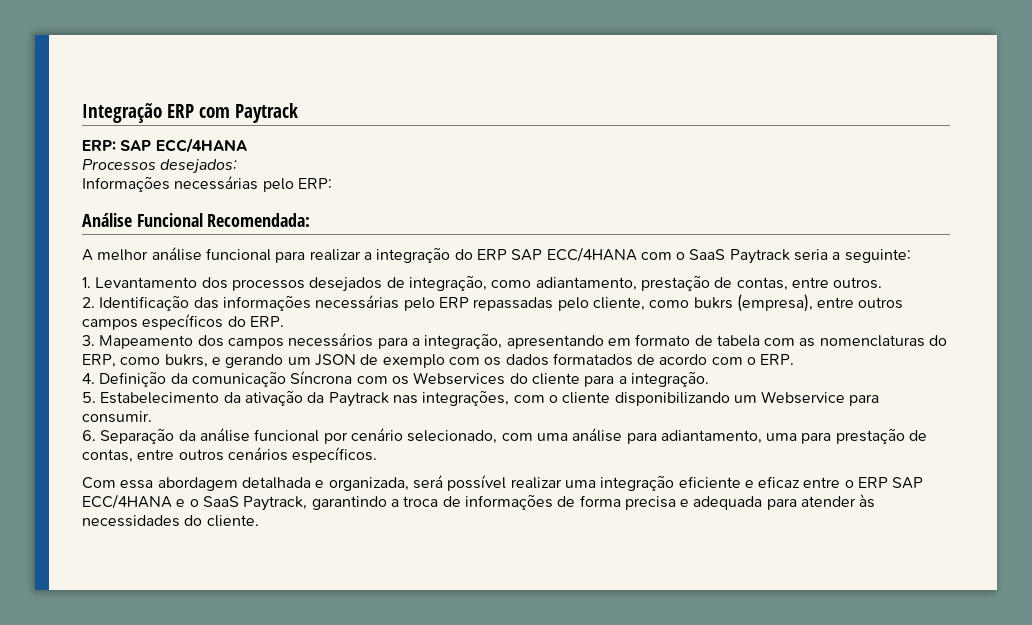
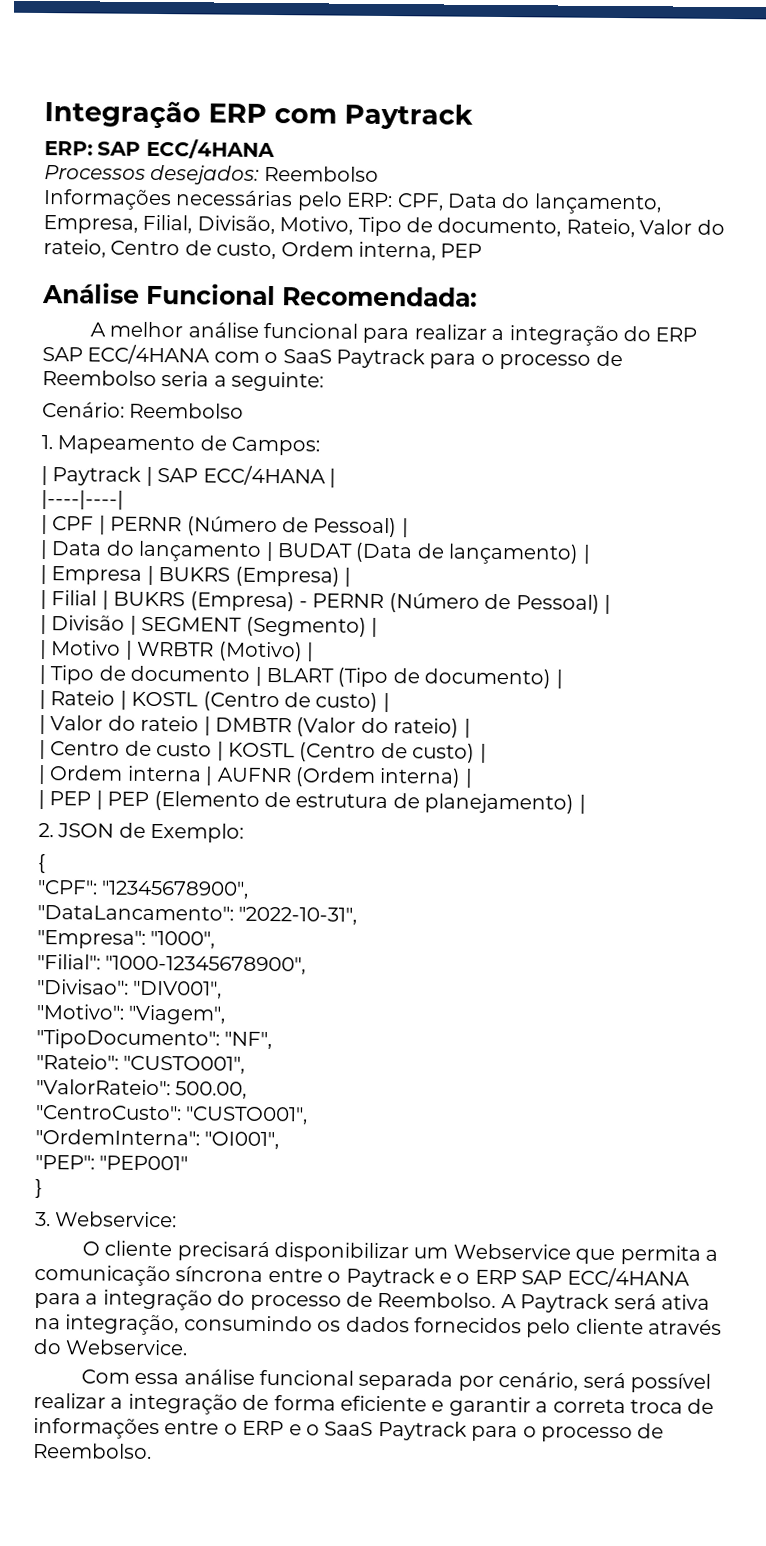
- Processos desejados:
+ Processos desejados: Reembolso
- Informações necessárias pelo ERP:
+ Informações necessárias pelo ERP: CPF, Data do lançamento, Empresa, Filial, Divisão, Motivo, Tipo de documento, Rateio, Valor do rateio, Centro de custo, Ordem interna, PEP
- A melhor análise funcional para realizar a integração do ERP SAP ECC/4HANA com o SaaS Paytrack seria a seguinte:
+ A melhor análise funcional para realizar a integração do ERP SAP ECC/4HANA com o SaaS Paytrack para o processo de Reembolso seria a seguinte:
+ Cenário: Reembolso
- 1. Levantamento dos processos desejados de integração, como adiantamento, prestação de contas, entre outros.
- 2. Identificação das informações necessárias pelo ERP repassadas pelo cliente, como bukrs (empresa), entre outros campos específicos do ERP.
- 3. Mapeamento dos campos necessários para a integração, apresentando em formato de tabela com as nomenclaturas do ERP, como bukrs, e gerando um JSON de exemplo com os dados formatados de acordo com o ERP.
- 4. Definição da comunicação Síncrona com os Webservices do cliente para a integração.
- 5. Estabelecimento da ativação da Paytrack nas integrações, com o cliente disponibilizando um Webservice para consumir.
- 6. Separação da análise funcional por cenário selecionado, com uma análise para adiantamento, uma para prestação de contas, entre outros cenários específicos.
- Com essa abordagem detalhada e organizada, será possível realizar uma integração eficiente e eficaz entre o ERP SAP ECC/4HANA e o SaaS Paytrack, garantindo a troca de informações de forma precisa e adequada para atender às necessidades do cliente.
+ 1. Mapeamento de Campos:
+ | Paytrack | SAP ECC/4HANA |
+ |----|----|
+ | CPF | PERNR (Número de Pessoal) |
+ | Data do lançamento | BUDAT (Data de lançamento) |
+ | Empresa | BUKRS (Empresa) |
+ | Filial | BUKRS (Empresa) - PERNR (Número de Pessoal) |
+ | Divisão | SEGMENT (Segmento) |
+ | Motivo | WRBTR (Motivo) |
+ | Tipo de documento | BLART (Tipo de documento) |
+ | Rateio | KOSTL (Centro de custo) |
+ | Valor do rateio | DMBTR (Valor do rateio) |
+ | Centro de custo | KOSTL (Centro de custo) |
+ | Ordem interna | AUFNR (Ordem interna) |
+ | PEP | PEP (Elemento de estrutura de planejamento) |
+ 2. JSON de Exemplo:
+ {
+ "CPF": "12345678900",
+ "DataLancamento": "2022-10-31",
+ "Empresa": "1000",
+ "Filial": "1000-12345678900",
+ "Divisao": "DIV001",
+ "Motivo": "Viagem",
+ "TipoDocumento": "NF",
+ "Rateio": "CUSTO001",
+ "ValorRateio": 500.00,
+ "CentroCusto": "CUSTO001",
+ "OrdemInterna": "OI001",
+ "PEP": "PEP001"
+ }
+ 3. Webservice:
+ O cliente precisará disponibilizar um Webservice que permita a comunicação síncrona entre o Paytrack e o ERP SAP ECC/4HANA para a integração do processo de Reembolso. A Paytrack será ativa na integração, consumindo os dados fornecidos pelo cliente através do Webservice.
+ Com essa análise funcional separada por cenário, será possível realizar a integração de forma eficiente e garantir a correta troca de informações entre o ERP e o SaaS Paytrack para o processo de Reembolso.

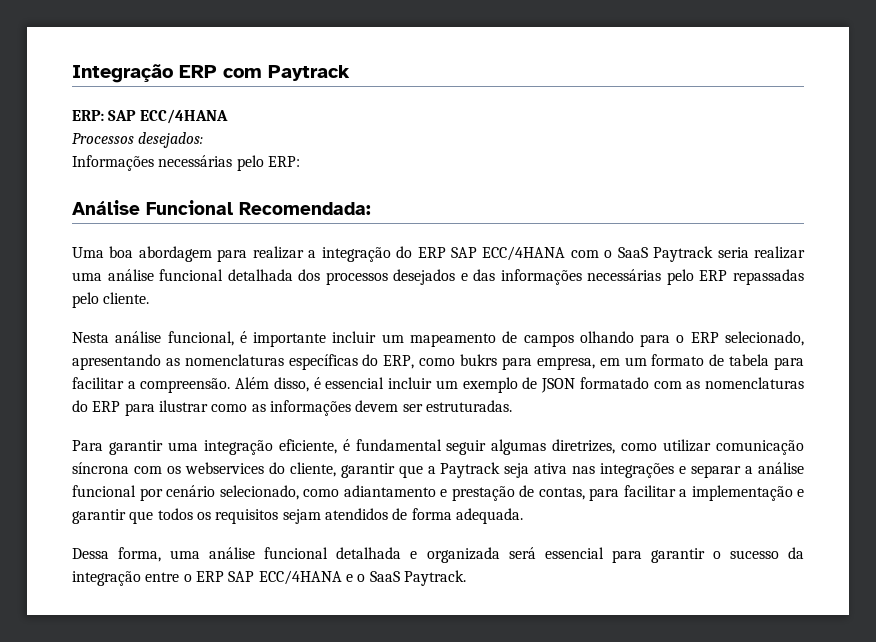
- Processos desejados: Reembolso
+ Processos desejados:
- Informações necessárias pelo ERP: CPF, Data do lançamento, Empresa, Filial, Divisão, Motivo, Tipo de documento, Rateio, Valor do rateio, Centro de custo, Ordem interna, PEP
+ Informações necessárias pelo ERP:
- A melhor análise funcional para realizar a integração do ERP SAP ECC/4HANA com o SaaS Paytrack para o processo de Reembolso seria a seguinte:
- Cenário: Reembolso
- 1. Mapeamento de Campos:
- | Paytrack | SAP ECC/4HANA |
- |----|----|
- | CPF | PERNR (Número de Pessoal) |
- | Data do lançamento | BUDAT (Data de lançamento) |
- | Empresa | BUKRS (Empresa) |
- | Filial | BUKRS (Empresa) - PERNR (Número de Pessoal) |
- | Divisão | SEGMENT (Segmento) |
- | Motivo | WRBTR (Motivo) |
- | Tipo de documento | BLART (Tipo de documento) |
- | Rateio | KOSTL (Centro de custo) |
- | Valor do rateio | DMBTR (Valor do rateio) |
- | Centro de custo | KOSTL (Centro de custo) |
- | Ordem interna | AUFNR (Ordem interna) |
- | PEP | PEP (Elemento de estrutura de planejamento) |
- 2. JSON de Exemplo:
- {
- "CPF": "12345678900",
- "DataLancamento": "2022-10-31",
- "Empresa": "1000",
- "Filial": "1000-12345678900",
- "Divisao": "DIV001",
- "Motivo": "Viagem",
- "TipoDocumento": "NF",
- "Rateio": "CUSTO001",
- "ValorRateio": 500.00,
- "CentroCusto": "CUSTO001",
- "OrdemInterna": "OI001",
- "PEP": "PEP001"
- }
- 3. Webservice:
- O cliente precisará disponibilizar um Webservice que permita a comunicação síncrona entre o Paytrack e o ERP SAP ECC/4HANA para a integração do processo de Reembolso. A Paytrack será ativa na integração, consumindo os dados fornecidos pelo cliente através do Webservice.
- Com essa análise funcional separada por cenário, será possível realizar a integração de forma eficiente e garantir a correta troca de informações entre o ERP e o SaaS Paytrack para o processo de Reembolso.
+ Uma boa abordagem para realizar a integração do ERP SAP ECC/4HANA com o SaaS Paytrack seria realizar uma análise funcional detalhada dos processos desejados e das informações necessárias pelo ERP repassadas pelo cliente.
+ Nesta análise funcional, é importante incluir um mapeamento de campos olhando para o ERP selecionado, apresentando as nomenclaturas específicas do ERP, como bukrs para empresa, em um formato de tabela para facilitar a compreensão. Além disso, é essencial incluir um exemplo de JSON formatado com as nomenclaturas do ERP para ilustrar como as informações devem ser estruturadas.
+ Para garantir uma integração eficiente, é fundamental seguir algumas diretrizes, como utilizar comunicação síncrona com os webservices do cliente, garantir que a Paytrack seja ativa nas integrações e separar a análise funcional por cenário selecionado, como adiantamento e prestação de contas, para facilitar a implementação e garantir que todos os requisitos sejam atendidos de forma adequada.
+ Dessa forma, uma análise funcional detalhada e organizada será essencial para garantir o sucesso da integração entre o ERP SAP ECC/4HANA e o SaaS Paytrack.

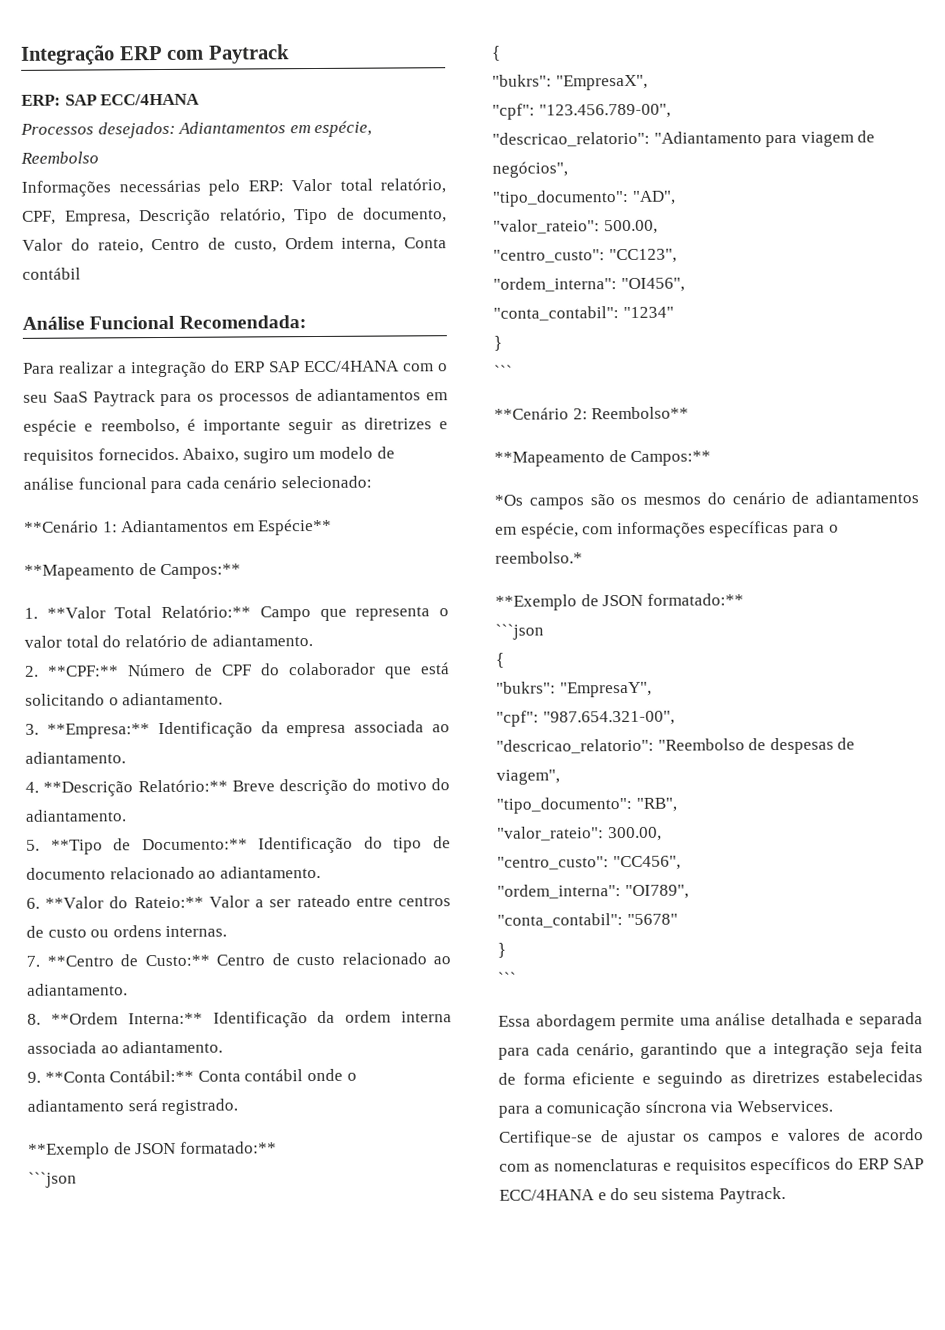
- Processos desejados:
+ Processos desejados: Adiantamentos em espécie, Reembolso
- Informações necessárias pelo ERP:
+ Informações necessárias pelo ERP: Valor total relatório, CPF, Empresa, Descrição relatório, Tipo de documento, Valor do rateio, Centro de custo, Ordem interna, Conta contábil
- Uma boa abordagem para realizar a integração do ERP SAP ECC/4HANA com o SaaS Paytrack seria realizar uma análise funcional detalhada dos processos desejados e das informações necessárias pelo ERP repassadas pelo cliente.
- Nesta análise funcional, é importante incluir um mapeamento de campos olhando para o ERP selecionado, apresentando as nomenclaturas específicas do ERP, como bukrs para empresa, em um formato de tabela para facilitar a compreensão. Além disso, é essencial incluir um exemplo de JSON formatado com as nomenclaturas do ERP para ilustrar como as informações devem ser estruturadas.
- Para garantir uma integração eficiente, é fundamental seguir algumas diretrizes, como utilizar comunicação síncrona com os webservices do cliente, garantir que a Paytrack seja ativa nas integrações e separar a análise funcional por cenário selecionado, como adiantamento e prestação de contas, para facilitar a implementação e garantir que todos os requisitos sejam atendidos de forma adequada.
- Dessa forma, uma análise funcional detalhada e organizada será essencial para garantir o sucesso da integração entre o ERP SAP ECC/4HANA e o SaaS Paytrack.
+ Para realizar a integração do ERP SAP ECC/4HANA com o seu SaaS Paytrack para os processos de adiantamentos em espécie e reembolso, é importante seguir as diretrizes e requisitos fornecidos. Abaixo, sugiro um modelo de análise funcional para cada cenário selecionado:
+ **Cenário 1: Adiantamentos em Espécie**
+ **Mapeamento de Campos:**
+ 1. **Valor Total Relatório:** Campo que representa o valor total do relatório de adiantamento.
+ 2. **CPF:** Número de CPF do colaborador que está solicitando o adiantamento.
+ 3. **Empresa:** Identificação da empresa associada ao adiantamento.
+ 4. **Descrição Relatório:** Breve descrição do motivo do adiantamento.
+ 5. **Tipo de Documento:** Identificação do tipo de documento relacionado ao adiantamento.
+ 6. **Valor do Rateio:** Valor a ser rateado entre centros de custo ou ordens internas.
+ 7. **Centro de Custo:** Centro de custo relacionado ao adiantamento.
+ 8. **Ordem Interna:** Identificação da ordem interna associada ao adiantamento.
+ 9. **Conta Contábil:** Conta contábil onde o adiantamento será registrado.
+ **Exemplo de JSON formatado:**
+ ```json
+ {
+ "bukrs": "EmpresaX",
+ "cpf": "123.456.789-00",
+ "descricao_relatorio": "Adiantamento para viagem de negócios",
+ "tipo_documento": "AD",
+ "valor_rateio": 500.00,
+ "centro_custo": "CC123",
+ "ordem_interna": "OI456",
+ "conta_contabil": "1234"
+ }
+ ```
+ **Cenário 2: Reembolso**
+ **Mapeamento de Campos:**
+ *Os campos são os mesmos do cenário de adiantamentos em espécie, com informações específicas para o reembolso.*
+ **Exemplo de JSON formatado:**
+ ```json
+ {
+ "bukrs": "EmpresaY",
+ "cpf": "987.654.321-00",
+ "descricao_relatorio": "Reembolso de despesas de viagem",
+ "tipo_documento": "RB",
+ "valor_rateio": 300.00,
+ "centro_custo": "CC456",
+ "ordem_interna": "OI789",
+ "conta_contabil": "5678"
+ }
+ ```
+ Essa abordagem permite uma análise detalhada e separada para cada cenário, garantindo que a integração seja feita de forma eficiente e seguindo as diretrizes estabelecidas para a comunicação síncrona via Webservices. Certifique-se de ajustar os campos e valores de acordo com as nomenclaturas e requisitos específicos do ERP SAP ECC/4HANA e do seu sistema Paytrack.

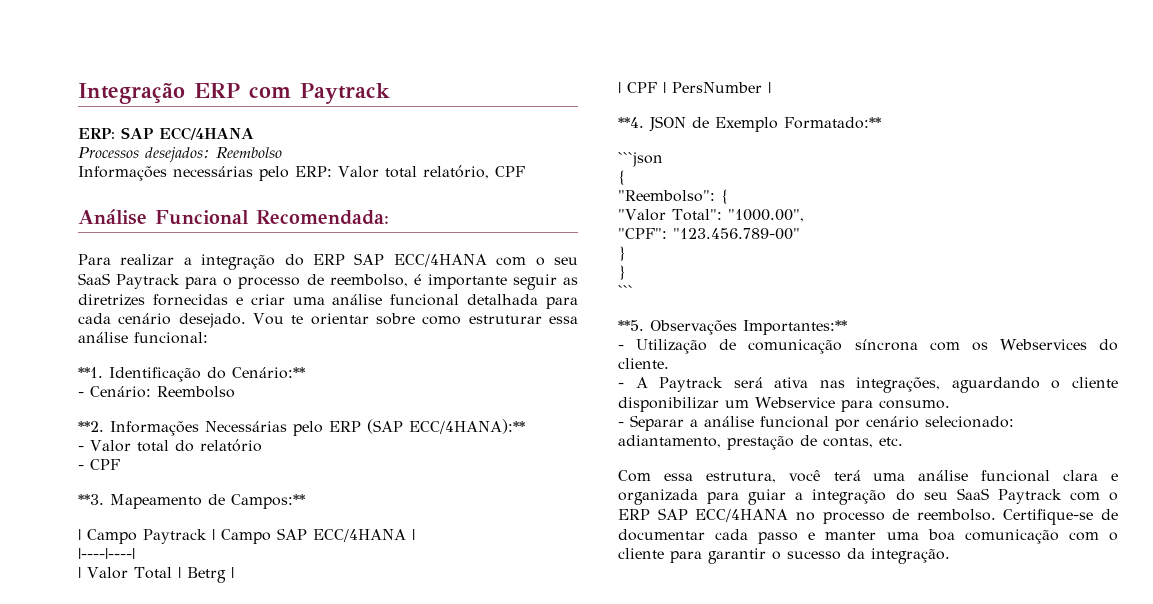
- Processos desejados: Adiantamentos em espécie, Reembolso
+ Processos desejados: Reembolso
- Informações necessárias pelo ERP: Valor total relatório, CPF, Empresa, Descrição relatório, Tipo de documento, Valor do rateio, Centro de custo, Ordem interna, Conta contábil
+ Informações necessárias pelo ERP: Valor total relatório, CPF
- Para realizar a integração do ERP SAP ECC/4HANA com o seu SaaS Paytrack para os processos de adiantamentos em espécie e reembolso, é importante seguir as diretrizes e requisitos fornecidos. Abaixo, sugiro um modelo de análise funcional para cada cenário selecionado:
- **Cenário 1: Adiantamentos em Espécie**
- **Mapeamento de Campos:**
- 1. **Valor Total Relatório:** Campo que representa o valor total do relatório de adiantamento.
- 2. **CPF:** Número de CPF do colaborador que está solicitando o adiantamento.
- 3. **Empresa:** Identificação da empresa associada ao adiantamento.
- 4. **Descrição Relatório:** Breve descrição do motivo do adiantamento.
- 5. **Tipo de Documento:** Identificação do tipo de documento relacionado ao adiantamento.
- 6. **Valor do Rateio:** Valor a ser rateado entre centros de custo ou ordens internas.
- 7. **Centro de Custo:** Centro de custo relacionado ao adiantamento.
- 8. **Ordem Interna:** Identificação da ordem interna associada ao adiantamento.
- 9. **Conta Contábil:** Conta contábil onde o adiantamento será registrado.
- **Exemplo de JSON formatado:**
+ Para realizar a integração do ERP SAP ECC/4HANA com o seu SaaS Paytrack para o processo de reembolso, é importante seguir as diretrizes fornecidas e criar uma análise funcional detalhada para cada cenário desejado. Vou te orientar sobre como estruturar essa análise funcional:
+ **1. Identificação do Cenário:**
+ - Cenário: Reembolso
+ **2. Informações Necessárias pelo ERP (SAP ECC/4HANA):**
+ - Valor total do relatório
+ - CPF
+ **3. Mapeamento de Campos:**
+ | Campo Paytrack | Campo SAP ECC/4HANA |
+ |----|----|
+ | Valor Total | Betrg |
+ | CPF | PersNumber |
+ **4. JSON de Exemplo Formatado:**
  ```json
  {
- "bukrs": "EmpresaX",
- "cpf": "123.456.789-00",
- "descricao_relatorio": "Adiantamento para viagem de negócios",
- "tipo_documento": "AD",
- "valor_rateio": 500.00,
- "centro_custo": "CC123",
- "ordem_interna": "OI456",
- "conta_contabil": "1234"
+ "Reembolso": {
+ "Valor Total": "1000.00",
+ "CPF": "123.456.789-00"
+ }
  }
  ```
- **Cenário 2: Reembolso**
- **Mapeamento de Campos:**
- *Os campos são os mesmos do cenário de adiantamentos em espécie, com informações específicas para o reembolso.*
- **Exemplo de JSON formatado:**
- ```json
- {
- "bukrs": "EmpresaY",
- "cpf": "987.654.321-00",
- "descricao_relatorio": "Reembolso de despesas de viagem",
- "tipo_documento": "RB",
- "valor_rateio": 300.00,
- "centro_custo": "CC456",
- "ordem_interna": "OI789",
- "conta_contabil": "5678"
- }
- ```
- Essa abordagem permite uma análise detalhada e separada para cada cenário, garantindo que a integração seja feita de forma eficiente e seguindo as diretrizes estabelecidas para a comunicação síncrona via Webservices. Certifique-se de ajustar os campos e valores de acordo com as nomenclaturas e requisitos específicos do ERP SAP ECC/4HANA e do seu sistema Paytrack.
+ **5. Observações Importantes:**
+ - Utilização de comunicação síncrona com os Webservices do cliente.
+ - A Paytrack será ativa nas integrações, aguardando o cliente disponibilizar um Webservice para consumo.
+ - Separar a análise funcional por cenário selecionado: adiantamento, prestação de contas, etc.
+ Com essa estrutura, você terá uma análise funcional clara e organizada para guiar a integração do seu SaaS Paytrack com o ERP SAP ECC/4HANA no processo de reembolso. Certifique-se de documentar cada passo e manter uma boa comunicação com o cliente para garantir o sucesso da integração.

